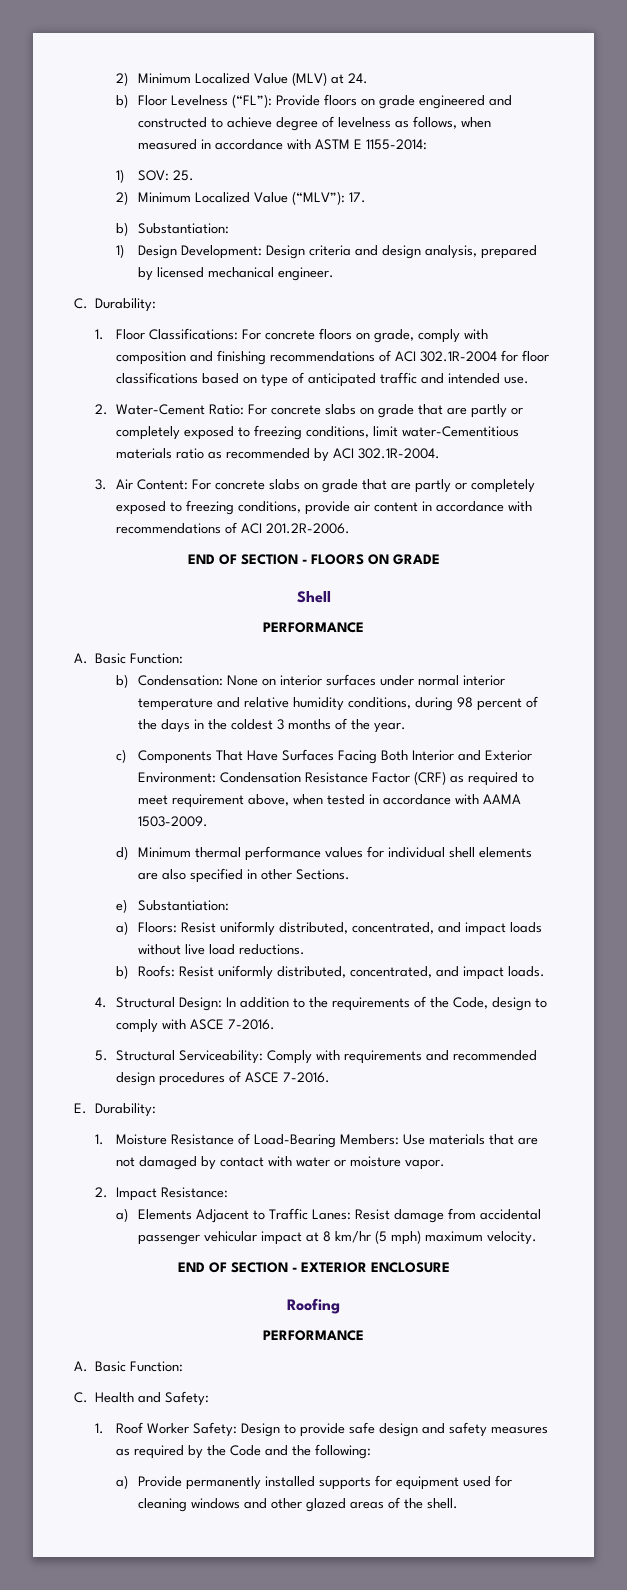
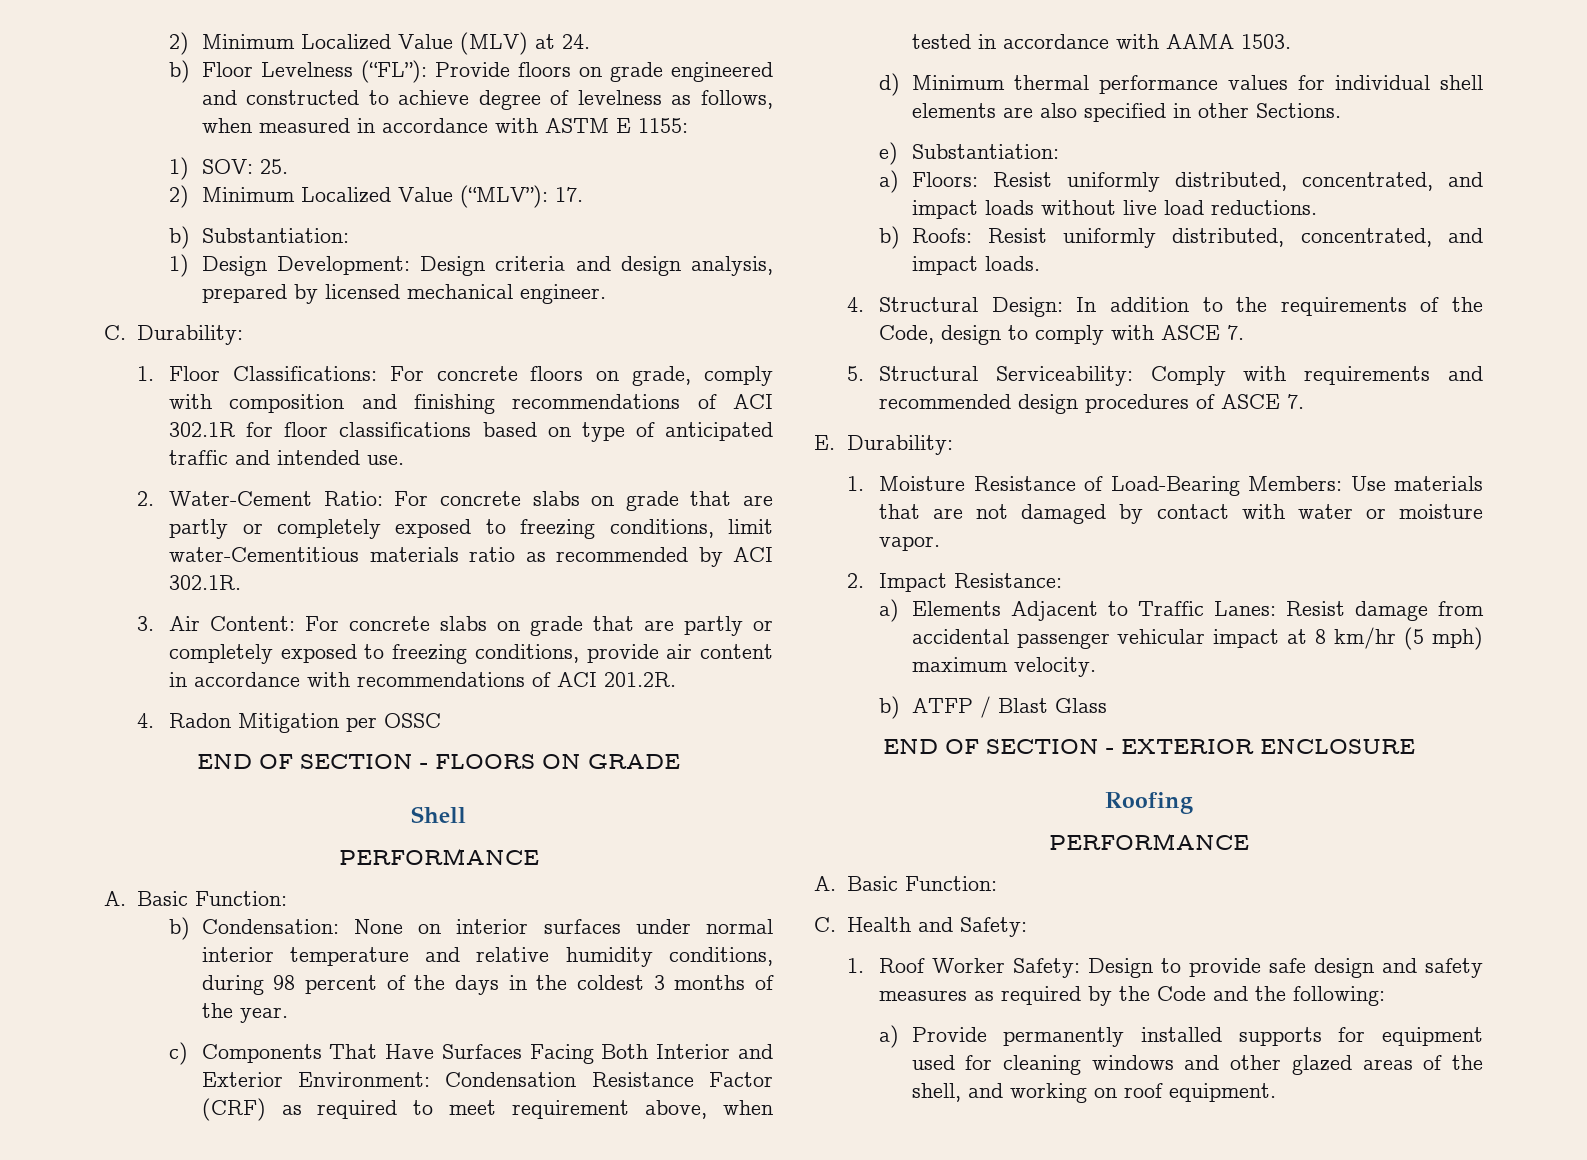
- b) Floor Levelness (“FL”): Provide floors on grade engineered and constructed to achieve degree of levelness as follows, when measured in accordance with ASTM E 1155-2014:
+ b) Floor Levelness (“FL”): Provide floors on grade engineered and constructed to achieve degree of levelness as follows, when measured in accordance with ASTM E 1155:
- 1. Floor Classifications: For concrete floors on grade, comply with composition and finishing recommendations of ACI 302.1R-2004 for floor classifications based on type of anticipated traffic and intended use.
+ 1. Floor Classifications: For concrete floors on grade, comply with composition and finishing recommendations of ACI 302.1R for floor classifications based on type of anticipated traffic and intended use.
- 2. Water-Cement Ratio: For concrete slabs on grade that are partly or completely exposed to freezing conditions, limit water-Cementitious materials ratio as recommended by ACI 302.1R-2004.
+ 2. Water-Cement Ratio: For concrete slabs on grade that are partly or completely exposed to freezing conditions, limit water-Cementitious materials ratio as recommended by ACI 302.1R.
- 3. Air Content: For concrete slabs on grade that are partly or completely exposed to freezing conditions, provide air content in accordance with recommendations of ACI 201.2R-2006.
+ 3. Air Content: For concrete slabs on grade that are partly or completely exposed to freezing conditions, provide air content in accordance with recommendations of ACI 201.2R.
+ 4. Radon Mitigation per OSSC
- c) Components That Have Surfaces Facing Both Interior and Exterior Environment: Condensation Resistance Factor (CRF) as required to meet requirement above, when tested in accordance with AAMA 1503-2009.
+ c) Components That Have Surfaces Facing Both Interior and Exterior Environment: Condensation Resistance Factor (CRF) as required to meet requirement above, when tested in accordance with AAMA 1503.
- 4. Structural Design: In addition to the requirements of the Code, design to comply with ASCE 7-2016.
+ 4. Structural Design: In addition to the requirements of the Code, design to comply with ASCE 7.
- 5. Structural Serviceability: Comply with requirements and recommended design procedures of ASCE 7-2016.
+ 5. Structural Serviceability: Comply with requirements and recommended design procedures of ASCE 7.
+ b) ATFP / Blast Glass
- a) Provide permanently installed supports for equipment used for cleaning windows and other glazed areas of the shell.
+ a) Provide permanently installed supports for equipment used for cleaning windows and other glazed areas of the shell, and working on roof equipment.

